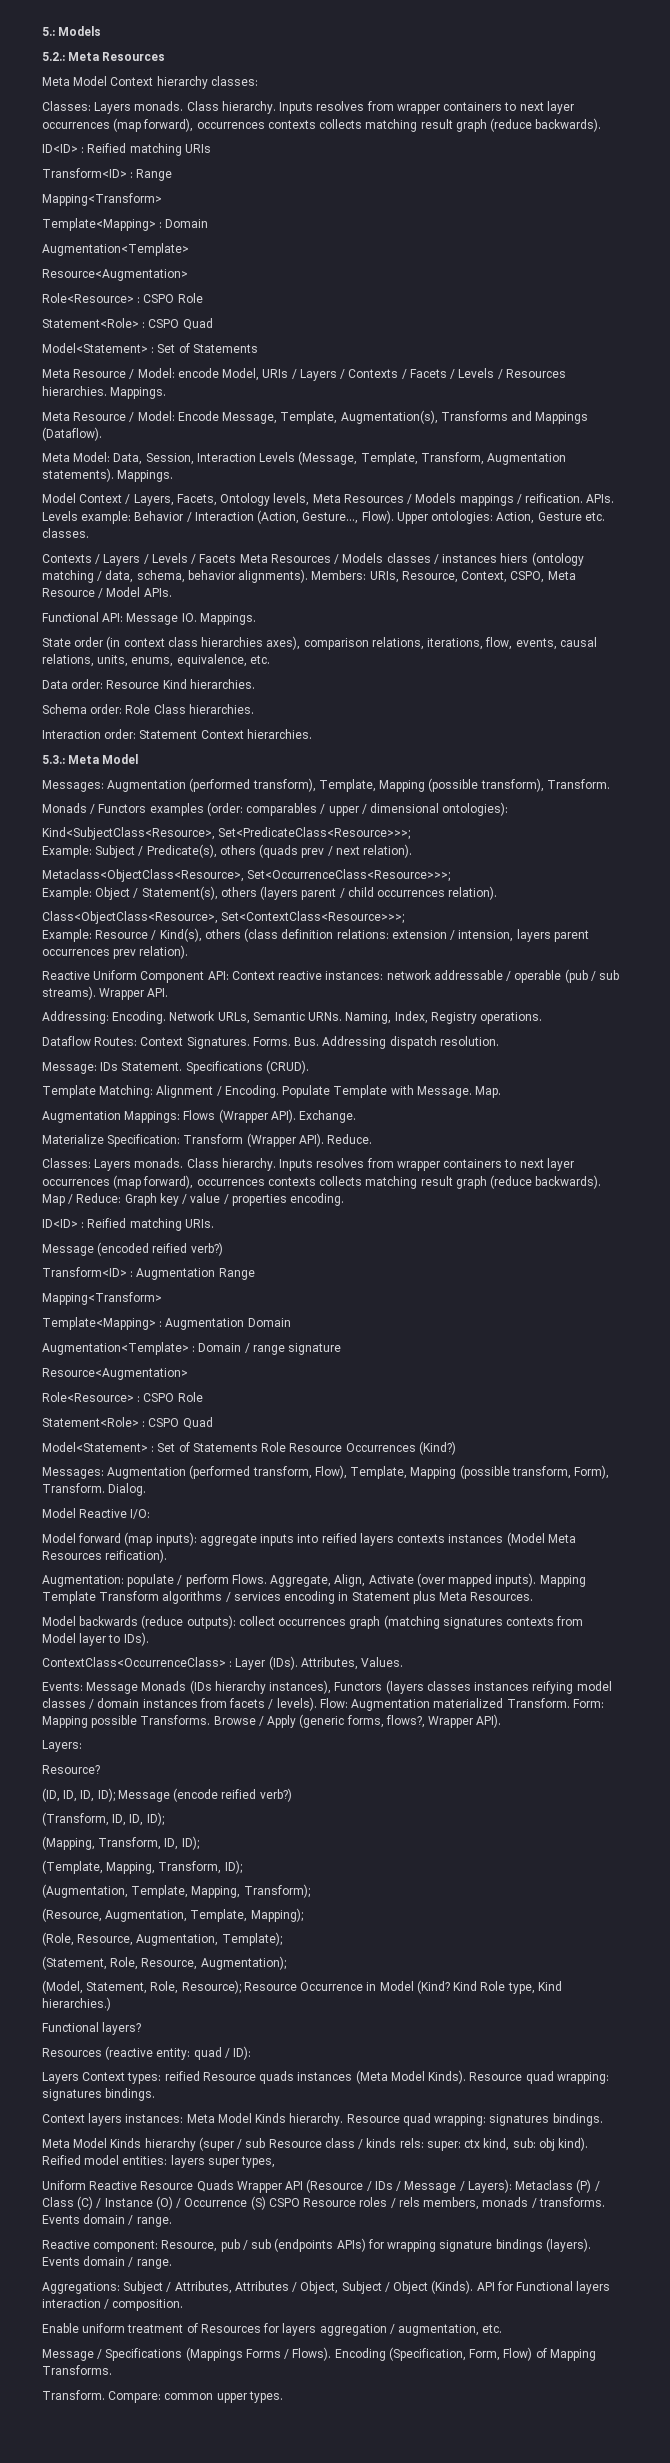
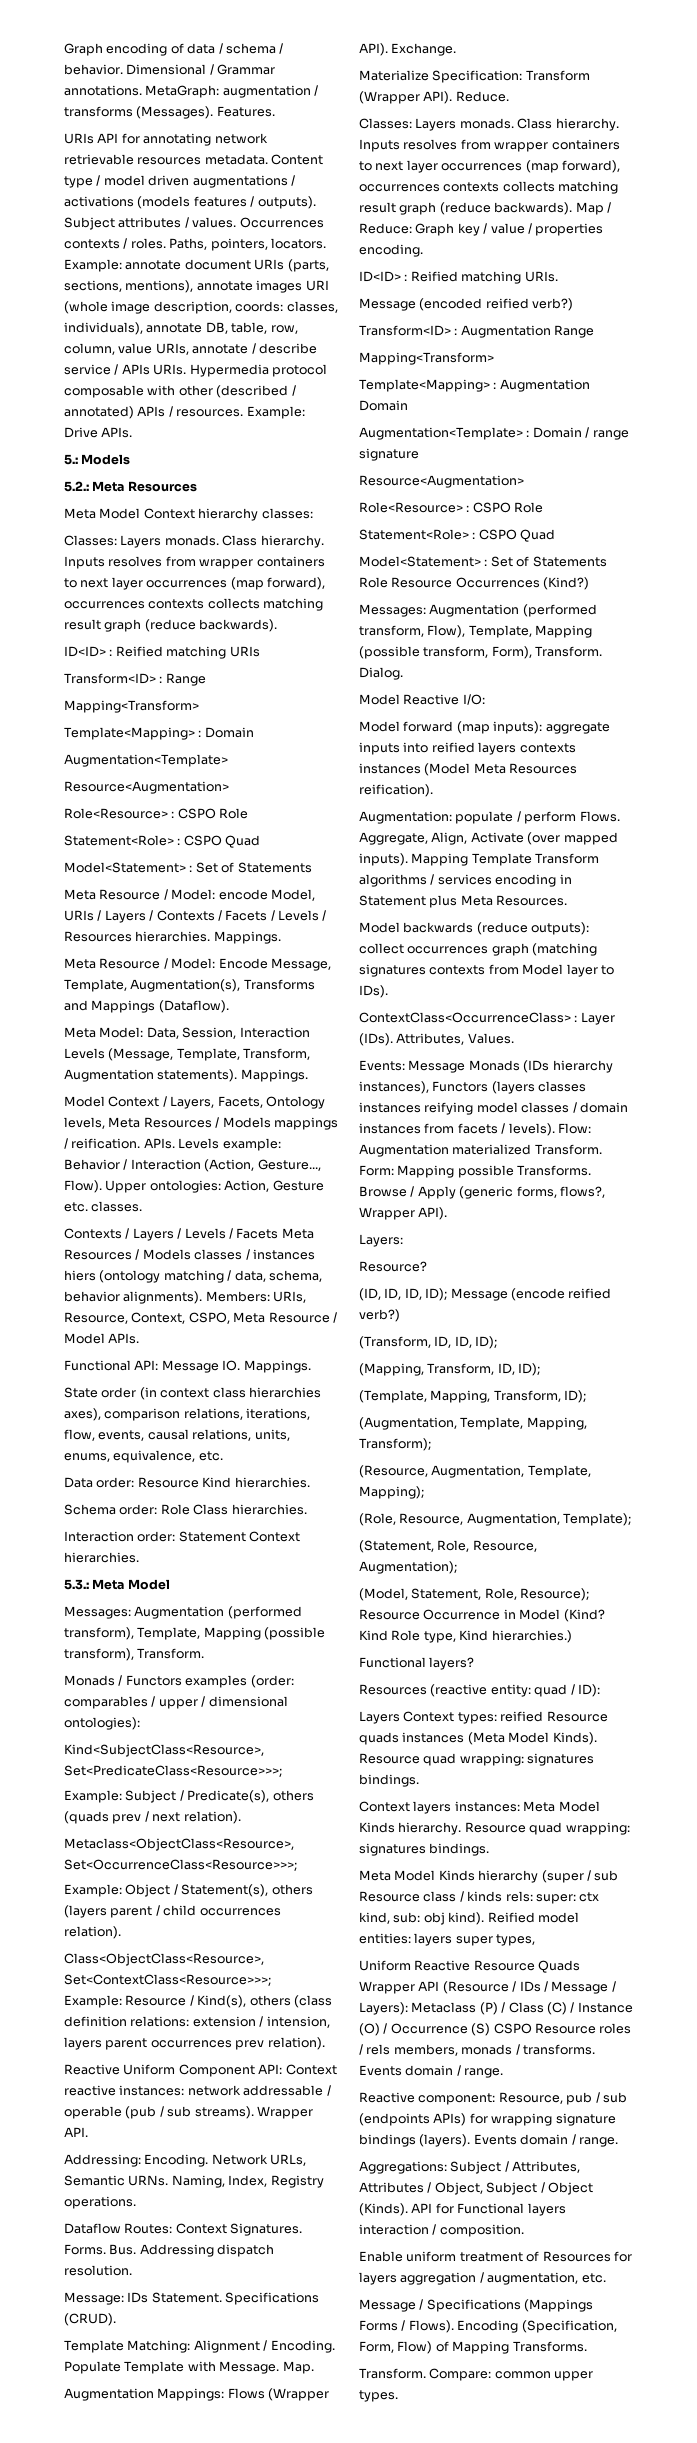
+ Graph encoding of data / schema / behavior. Dimensional / Grammar annotations. MetaGraph: augmentation / transforms (Messages). Features.
+ URIs API for annotating network retrievable resources metadata. Content type / model driven augmentations / activations (models features / outputs). Subject attributes / values. Occurrences contexts / roles. Paths, pointers, locators. Example: annotate document URIs (parts, sections, mentions), annotate images URI (whole image description, coords: classes, individuals), annotate DB, table, row, column, value URIs, annotate / describe service / APIs URIs. Hypermedia protocol composable with other (described / annotated) APIs / resources. Example: Drive APIs.

